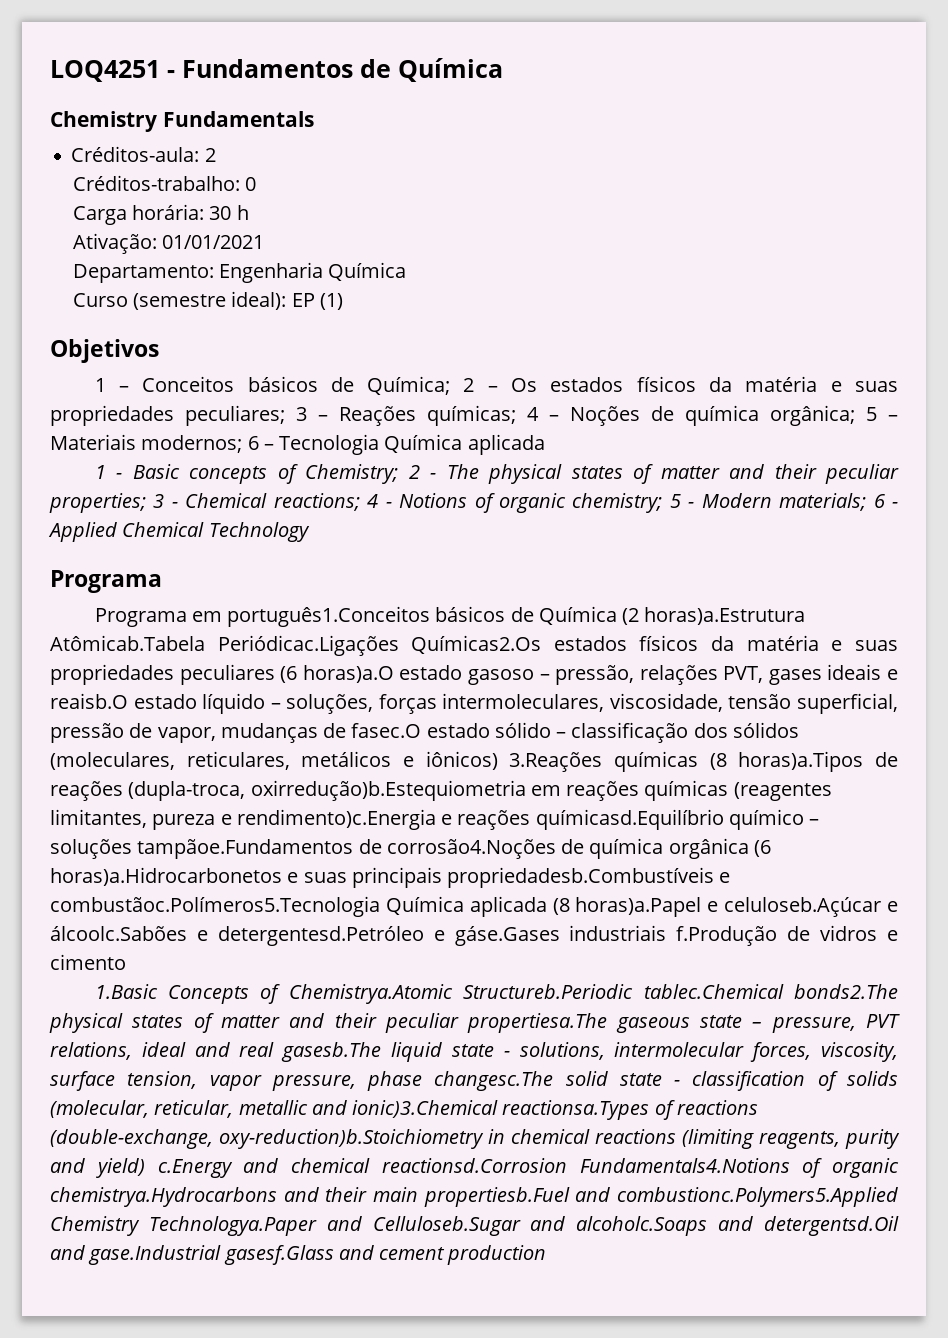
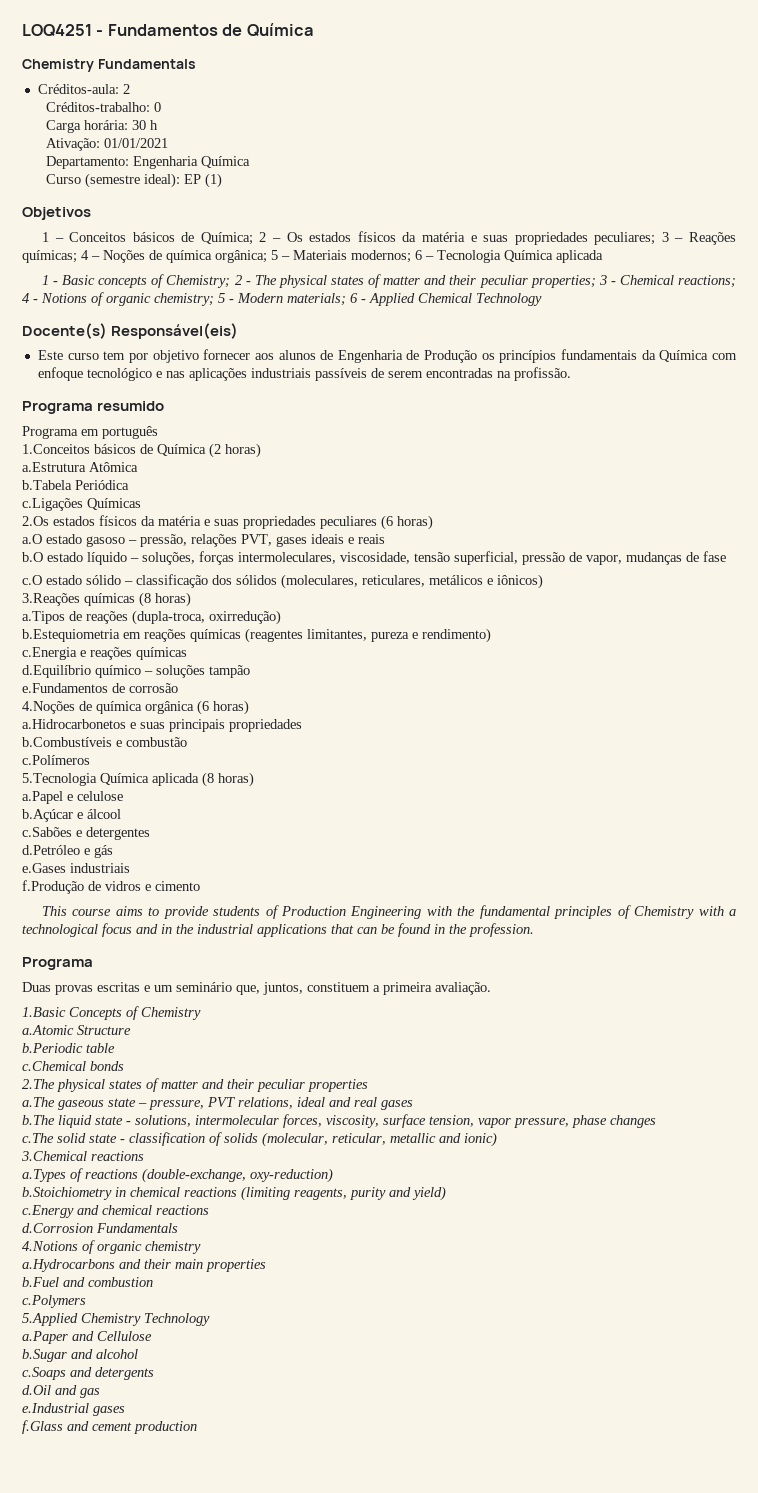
  1 - Basic concepts of Chemistry; 2 - The physical states of matter and their peculiar properties; 3 - Chemical reactions; 4 - Notions of organic chemistry; 5 - Modern materials; 6 - Applied Chemical Technology
- Programa
+ Docente(s) Responsável(eis)
+ Este curso tem por objetivo fornecer aos alunos de Engenharia de Produção os princípios fundamentais da Química com enfoque tecnológico e nas aplicações industriais passíveis de serem encontradas na profissão.
+ Programa resumido
- Programa em português1.Conceitos básicos de Química (2 horas)a.Estrutura Atômicab.Tabela Periódicac.Ligações Químicas2.Os estados físicos da matéria e suas propriedades peculiares (6 horas)a.O estado gasoso – pressão, relações PVT, gases ideais e reaisb.O estado líquido – soluções, forças intermoleculares, viscosidade, tensão superficial, pressão de vapor, mudanças de fasec.O estado sólido – classificação dos sólidos (moleculares, reticulares, metálicos e iônicos) 3.Reações químicas (8 horas)a.Tipos de reações (dupla-troca, oxirredução)b.Estequiometria em reações químicas (reagentes limitantes, pureza e rendimento)c.Energia e reações químicasd.Equilíbrio químico – soluções tampãoe.Fundamentos de corrosão4.Noções de química orgânica (6 horas)a.Hidrocarbonetos e suas principais propriedadesb.Combustíveis e combustãoc.Polímeros5.Tecnologia Química aplicada (8 horas)a.Papel e celuloseb.Açúcar e álcoolc.Sabões e detergentesd.Petróleo e gáse.Gases industriais f.Produção de vidros e cimento
+ Programa em português
+ 1.Conceitos básicos de Química (2 horas)
+ a.Estrutura Atômica
+ b.Tabela Periódica
+ c.Ligações Químicas
+ 2.Os estados físicos da matéria e suas propriedades peculiares (6 horas)
+ a.O estado gasoso – pressão, relações PVT, gases ideais e reais
+ b.O estado líquido – soluções, forças intermoleculares, viscosidade, tensão superficial, pressão de vapor, mudanças de fase
+ c.O estado sólido – classificação dos sólidos (moleculares, reticulares, metálicos e iônicos)
+ 3.Reações químicas (8 horas)
+ a.Tipos de reações (dupla-troca, oxirredução)
+ b.Estequiometria em reações químicas (reagentes limitantes, pureza e rendimento)
+ c.Energia e reações químicas
+ d.Equilíbrio químico – soluções tampão
+ e.Fundamentos de corrosão
+ 4.Noções de química orgânica (6 horas)
+ a.Hidrocarbonetos e suas principais propriedades
+ b.Combustíveis e combustão
+ c.Polímeros
+ 5.Tecnologia Química aplicada (8 horas)
+ a.Papel e celulose
+ b.Açúcar e álcool
+ c.Sabões e detergentes
+ d.Petróleo e gás
+ e.Gases industriais
+ f.Produção de vidros e cimento
- 1.Basic Concepts of Chemistrya.Atomic Structureb.Periodic tablec.Chemical bonds2.The physical states of matter and their peculiar propertiesa.The gaseous state – pressure, PVT relations, ideal and real gasesb.The liquid state - solutions, intermolecular forces, viscosity, surface tension, vapor pressure, phase changesc.The solid state - classification of solids (molecular, reticular, metallic and ionic)3.Chemical reactionsa.Types of reactions (double-exchange, oxy-reduction)b.Stoichiometry in chemical reactions (limiting reagents, purity and yield) c.Energy and chemical reactionsd.Corrosion Fundamentals4.Notions of organic chemistrya.Hydrocarbons and their main propertiesb.Fuel and combustionc.Polymers5.Applied Chemistry Technologya.Paper and Celluloseb.Sugar and alcoholc.Soaps and detergentsd.Oil and gase.Industrial gasesf.Glass and cement production
+ This course aims to provide students of Production Engineering with the fundamental principles of Chemistry with a technological focus and in the industrial applications that can be found in the profession.
+ Programa
+ Duas provas escritas e um seminário que, juntos, constituem a primeira avaliação.
+ 1.Basic Concepts of Chemistry
+ a.Atomic Structure
+ b.Periodic table
+ c.Chemical bonds
+ 2.The physical states of matter and their peculiar properties
+ a.The gaseous state – pressure, PVT relations, ideal and real gases
+ b.The liquid state - solutions, intermolecular forces, viscosity, surface tension, vapor pressure, phase changes
+ c.The solid state - classification of solids (molecular, reticular, metallic and ionic)
+ 3.Chemical reactions
+ a.Types of reactions (double-exchange, oxy-reduction)
+ b.Stoichiometry in chemical reactions (limiting reagents, purity and yield)
+ c.Energy and chemical reactions
+ d.Corrosion Fundamentals
+ 4.Notions of organic chemistry
+ a.Hydrocarbons and their main properties
+ b.Fuel and combustion
+ c.Polymers
+ 5.Applied Chemistry Technology
+ a.Paper and Cellulose
+ b.Sugar and alcohol
+ c.Soaps and detergents
+ d.Oil and gas
+ e.Industrial gases
+ f.Glass and cement production

